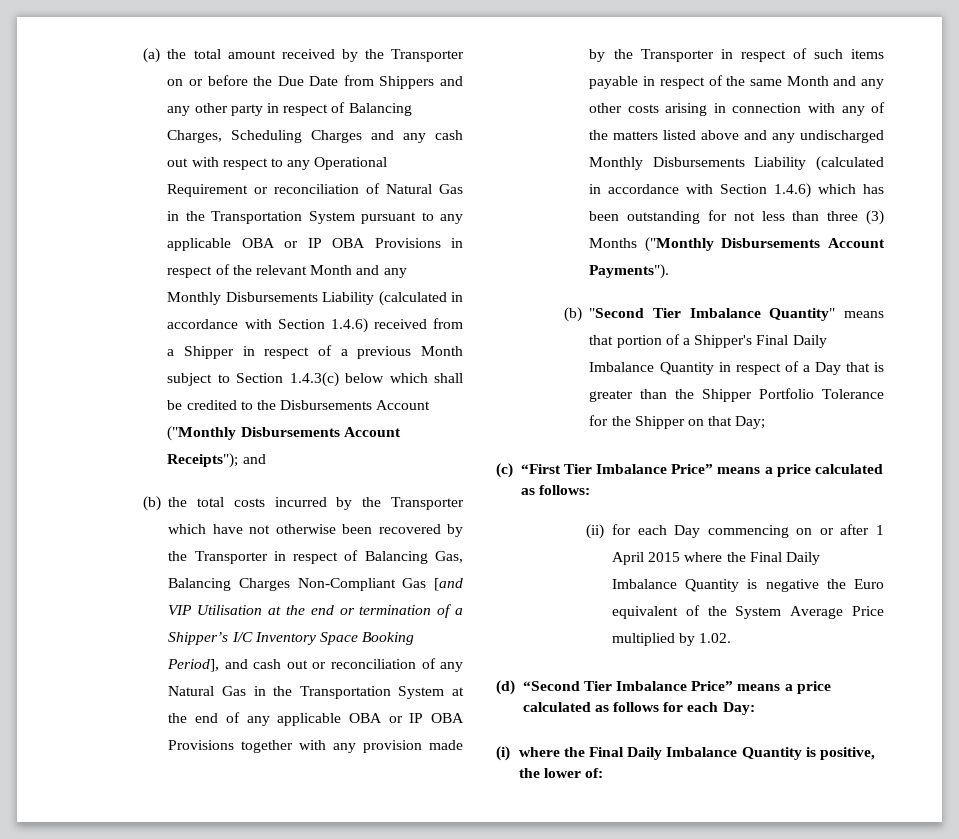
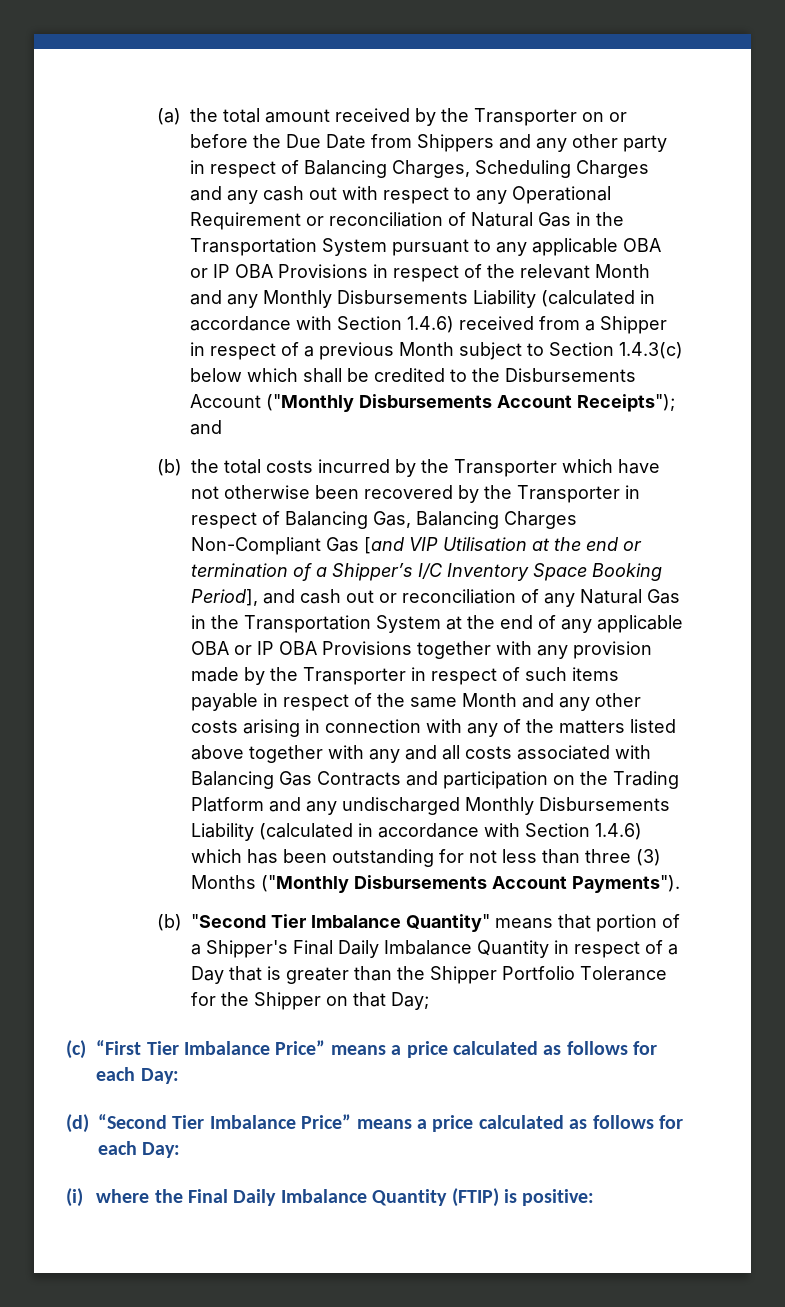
- (b) the total costs incurred by the Transporter which have not otherwise been recovered by the Transporter in respect of Balancing Gas, Balancing Charges Non-Compliant Gas [and VIP Utilisation at the end or termination of a Shipper’s I/C Inventory Space Booking Period], and cash out or reconciliation of any Natural Gas in the Transportation System at the end of any applicable OBA or IP OBA Provisions together with any provision made by the Transporter in respect of such items payable in respect of the same Month and any other costs arising in connection with any of the matters listed above and any undischarged Monthly Disbursements Liability (calculated in accordance with Section 1.4.6) which has been outstanding for not less than three (3) Months ("Monthly Disbursements Account Payments").
+ (b) the total costs incurred by the Transporter which have not otherwise been recovered by the Transporter in respect of Balancing Gas, Balancing Charges Non-Compliant Gas [and VIP Utilisation at the end or termination of a Shipper’s I/C Inventory Space Booking Period], and cash out or reconciliation of any Natural Gas in the Transportation System at the end of any applicable OBA or IP OBA Provisions together with any provision made by the Transporter in respect of such items payable in respect of the same Month and any other costs arising in connection with any of the matters listed above together with any and all costs associated with Balancing Gas Contracts and participation on the Trading Platform and any undischarged Monthly Disbursements Liability (calculated in accordance with Section 1.4.6) which has been outstanding for not less than three (3) Months ("Monthly Disbursements Account Payments").
- (c) “First Tier Imbalance Price” means a price calculated as follows:
- (ii) for each Day commencing on or after 1 April 2015 where the Final Daily Imbalance Quantity is negative the Euro equivalent of the System Average Price multiplied by 1.02.
+ (c) “First Tier Imbalance Price” means a price calculated as follows for each Day:
- (i) where the Final Daily Imbalance Quantity is positive, the lower of:
+ (i) where the Final Daily Imbalance Quantity (FTIP) is positive:

